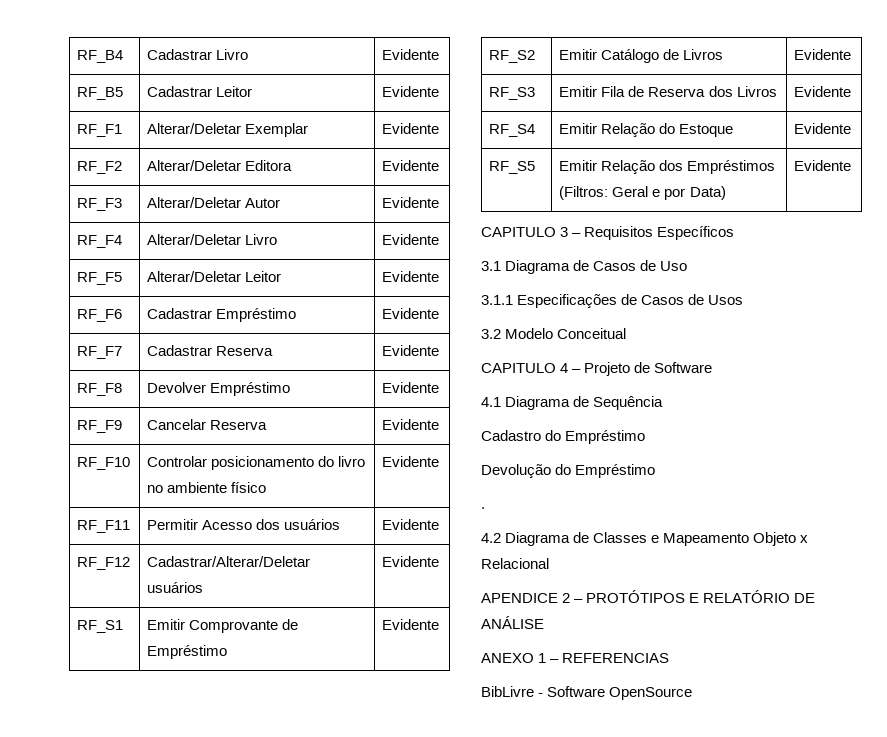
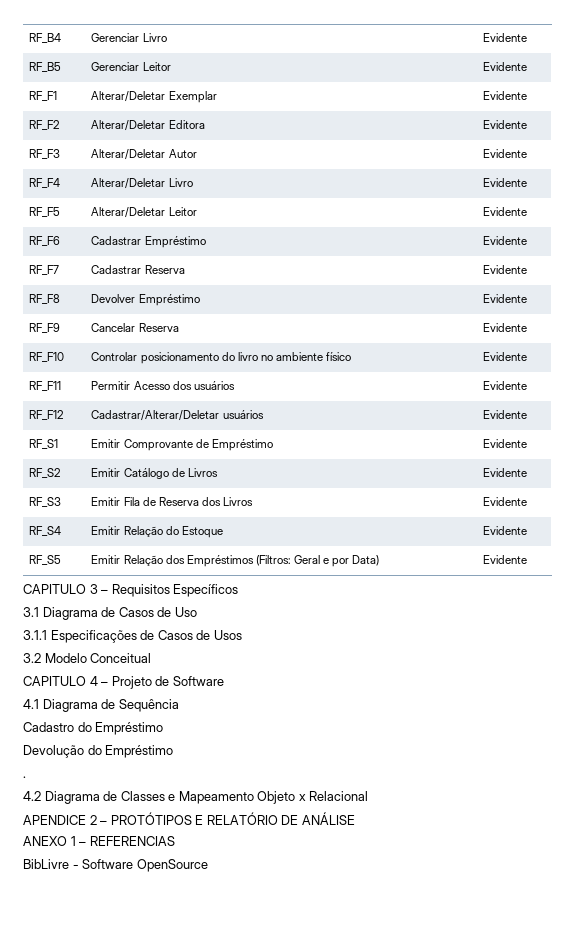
- RF_B4 | Cadastrar Livro | Evidente
+ RF_B4 | Gerenciar Livro | Evidente
- RF_B5 | Cadastrar Leitor | Evidente
+ RF_B5 | Gerenciar Leitor | Evidente

